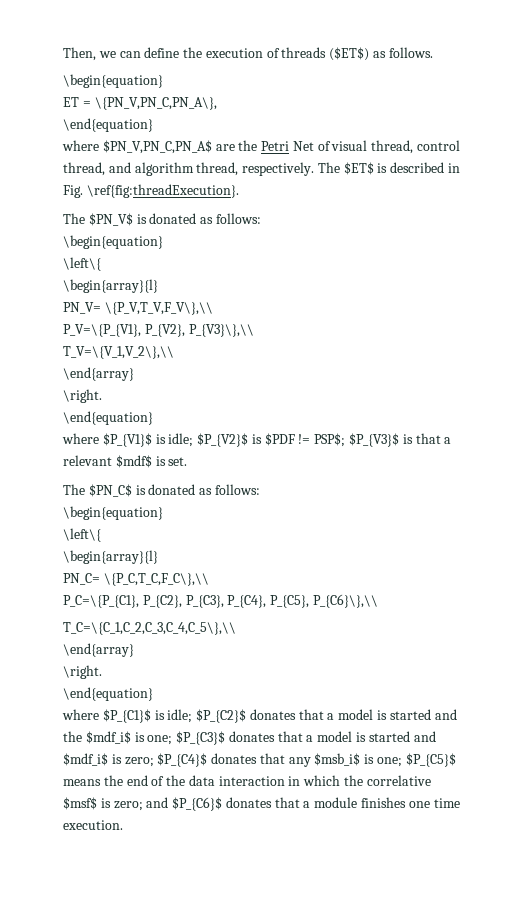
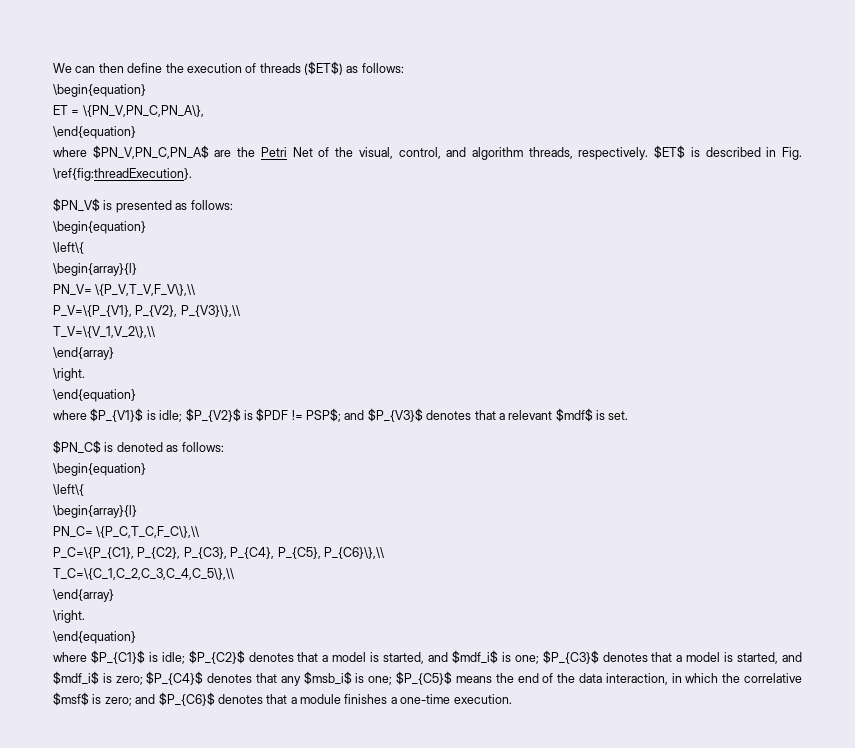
- Then, we can define the execution of threads ($ET$) as follows.
+ We can then define the execution of threads ($ET$) as follows:
- where $PN_V,PN_C,PN_A$ are the Petri Net of visual thread, control thread, and algorithm thread, respectively. The $ET$ is described in Fig. \ref{fig:threadExecution}.
+ where $PN_V,PN_C,PN_A$ are the Petri Net of the visual, control, and algorithm threads, respectively. $ET$ is described in Fig. \ref{fig:threadExecution}.
- The $PN_V$ is donated as follows:
+ $PN_V$ is presented as follows:
- where $P_{V1}$ is idle; $P_{V2}$ is $PDF != PSP$; $P_{V3}$ is that a relevant $mdf$ is set.
+ where $P_{V1}$ is idle; $P_{V2}$ is $PDF != PSP$; and $P_{V3}$ denotes that a relevant $mdf$ is set.
- The $PN_C$ is donated as follows:
+ $PN_C$ is denoted as follows:
- where $P_{C1}$ is idle; $P_{C2}$ donates that a model is started and the $mdf_i$ is one; $P_{C3}$ donates that a model is started and $mdf_i$ is zero; $P_{C4}$ donates that any $msb_i$ is one; $P_{C5}$ means the end of the data interaction in which the correlative $msf$ is zero; and $P_{C6}$ donates that a module finishes one time execution.
+ where $P_{C1}$ is idle; $P_{C2}$ denotes that a model is started, and $mdf_i$ is one; $P_{C3}$ denotes that a model is started, and $mdf_i$ is zero; $P_{C4}$ denotes that any $msb_i$ is one; $P_{C5}$ means the end of the data interaction, in which the correlative $msf$ is zero; and $P_{C6}$ denotes that a module finishes a one-time execution.

